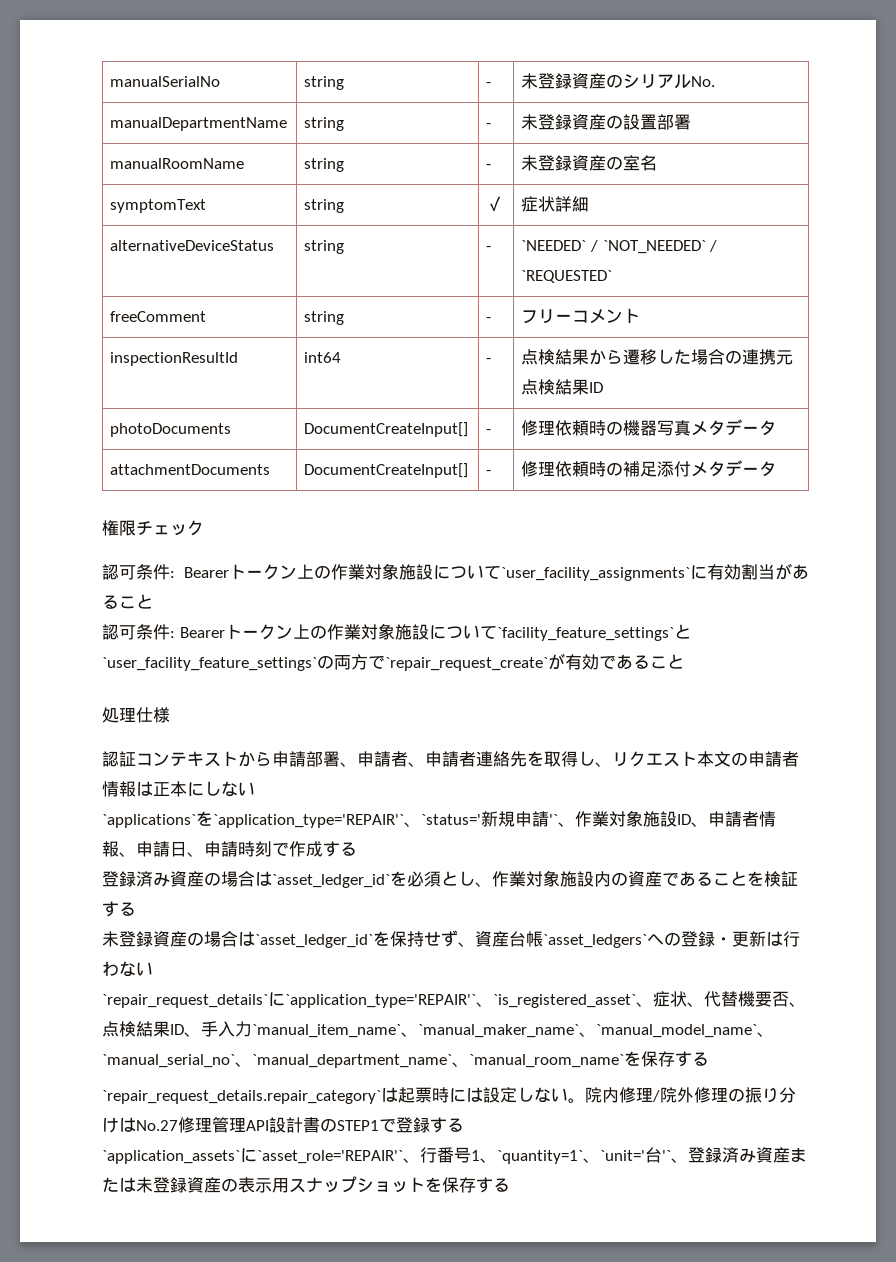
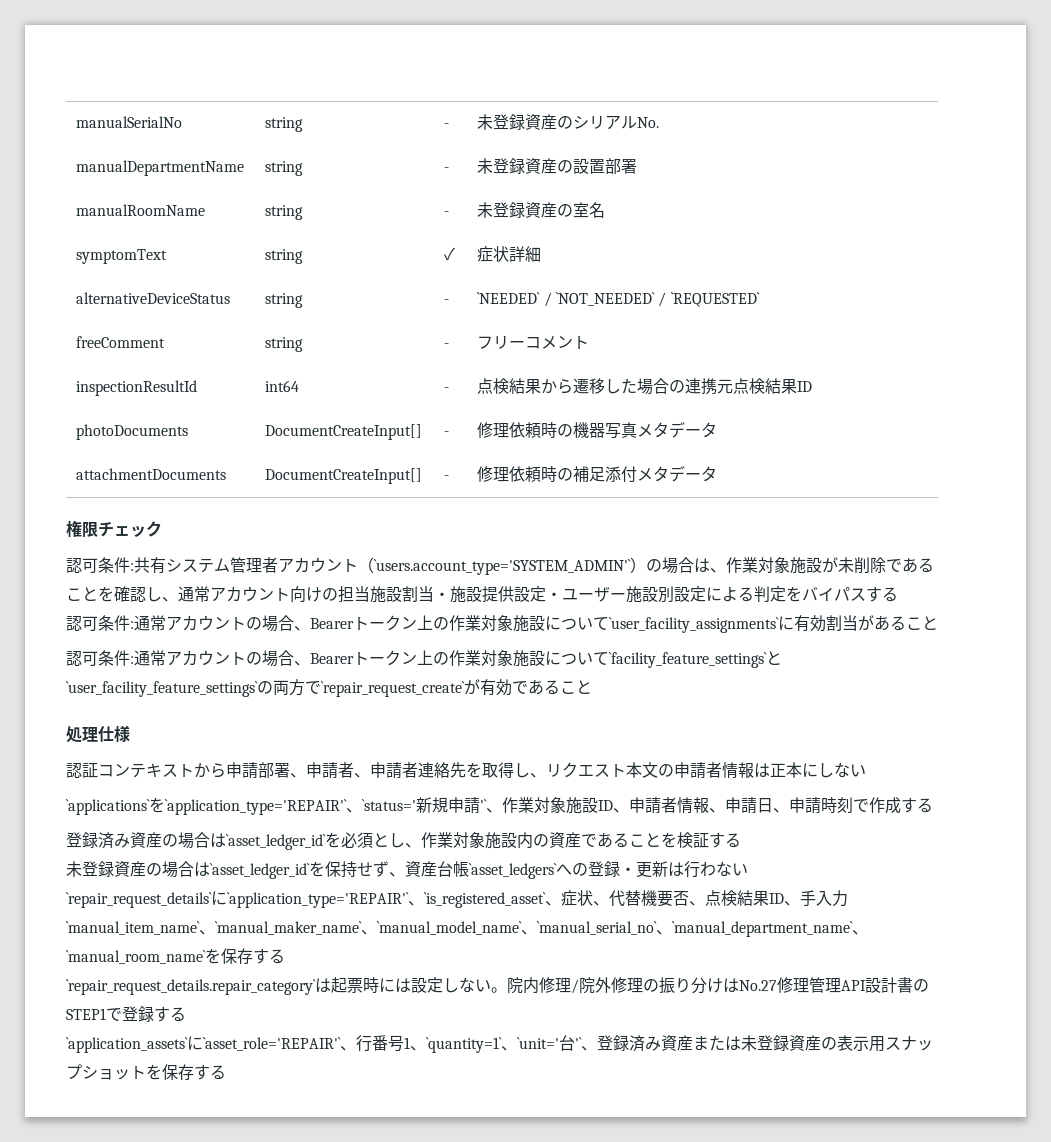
- 認可条件: Bearerトークン上の作業対象施設について`user_facility_assignments`に有効割当があること
+ 認可条件:共有システム管理者アカウント（`users.account_type='SYSTEM_ADMIN'`）の場合は、作業対象施設が未削除であることを確認し、通常アカウント向けの担当施設割当・施設提供設定・ユーザー施設別設定による判定をバイパスする
+ 認可条件:通常アカウントの場合、Bearerトークン上の作業対象施設について`user_facility_assignments`に有効割当があること
- 認可条件: Bearerトークン上の作業対象施設について`facility_feature_settings`と`user_facility_feature_settings`の両方で`repair_request_create`が有効であること
+ 認可条件:通常アカウントの場合、Bearerトークン上の作業対象施設について`facility_feature_settings`と`user_facility_feature_settings`の両方で`repair_request_create`が有効であること

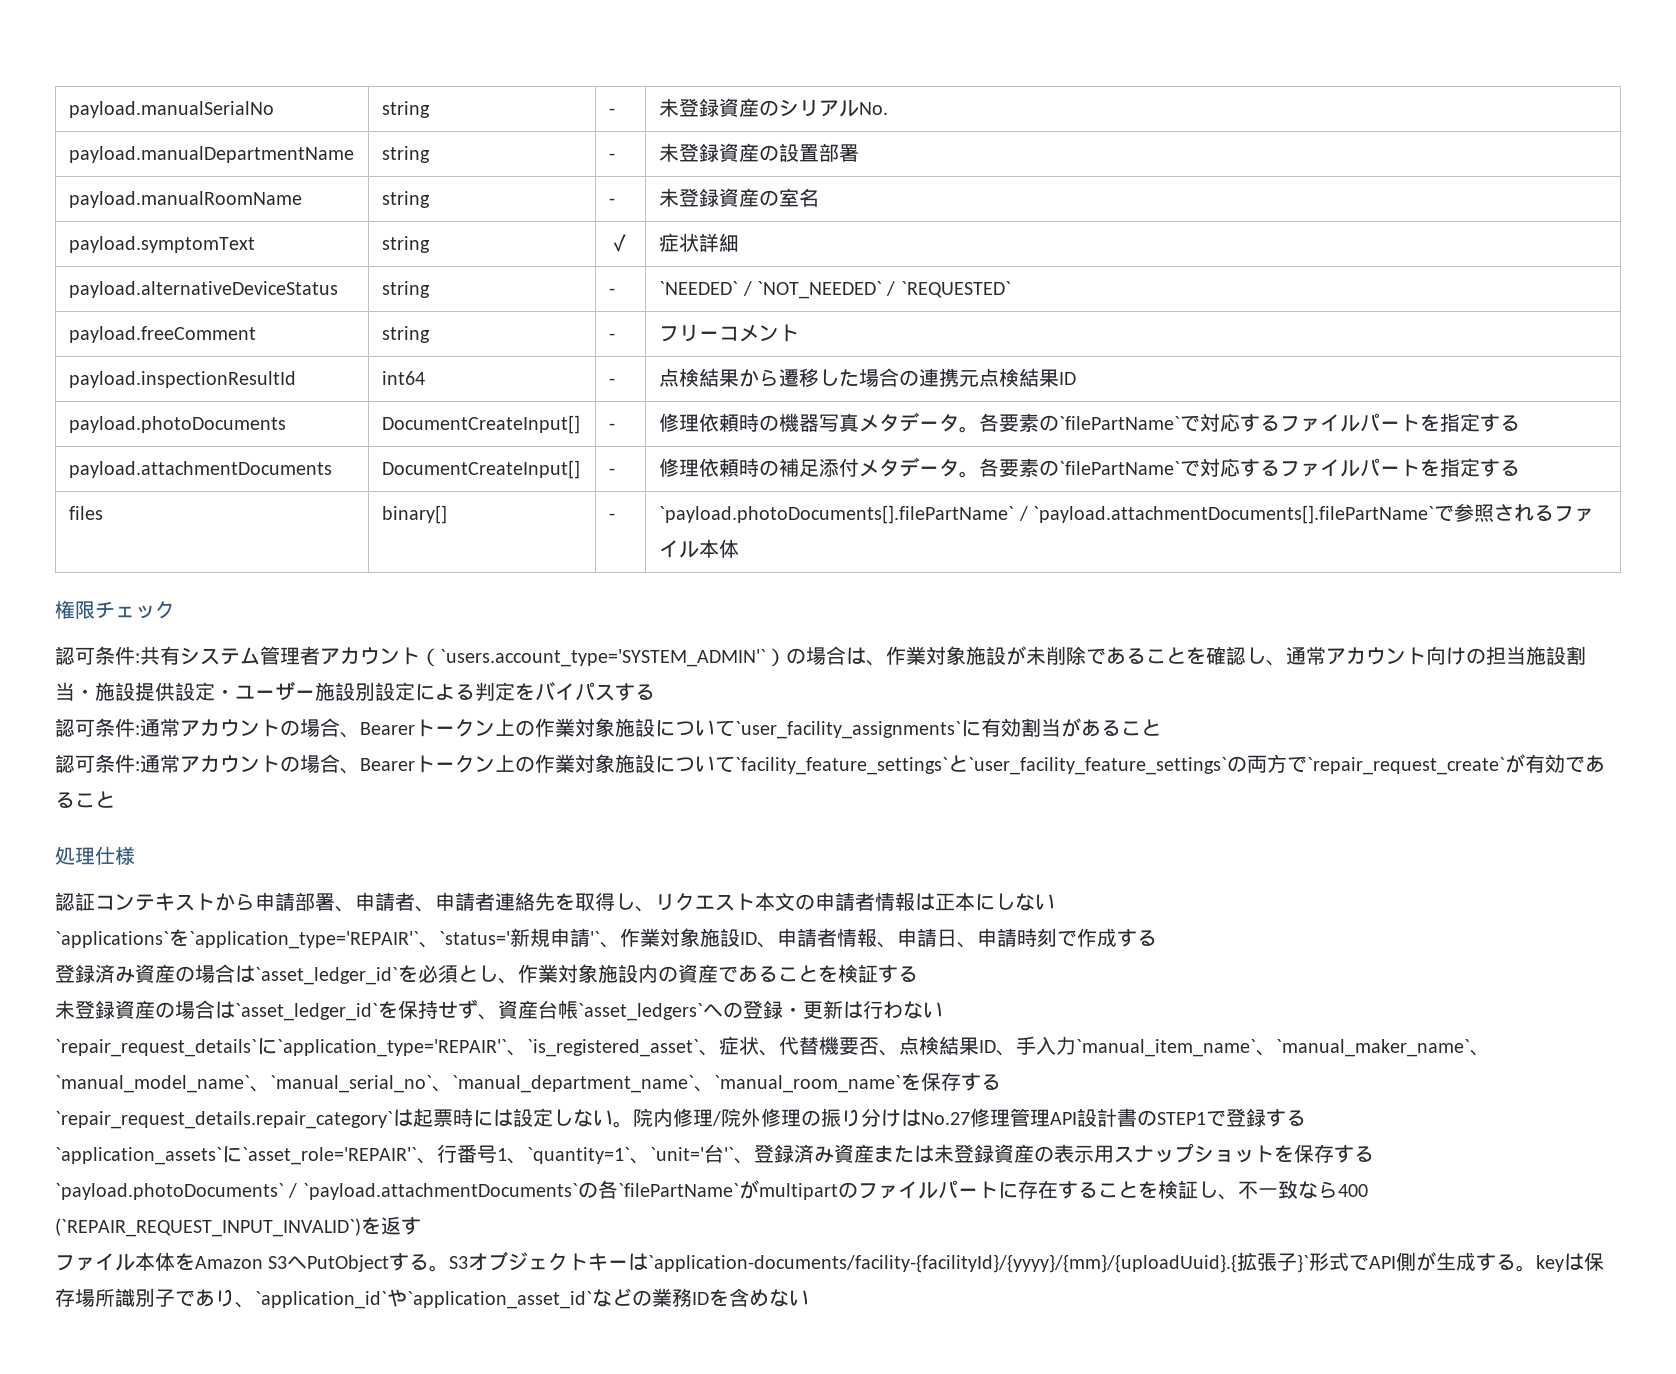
- manualSerialNo | string | - | 未登録資産のシリアルNo.
+ payload.manualSerialNo | string | - | 未登録資産のシリアルNo.
- manualDepartmentName | string | - | 未登録資産の設置部署
+ payload.manualDepartmentName | string | - | 未登録資産の設置部署
- manualRoomName | string | - | 未登録資産の室名
+ payload.manualRoomName | string | - | 未登録資産の室名
- symptomText | string | ✓ | 症状詳細
+ payload.symptomText | string | ✓ | 症状詳細
- alternativeDeviceStatus | string | - | `NEEDED` / `NOT_NEEDED` / `REQUESTED`
+ payload.alternativeDeviceStatus | string | - | `NEEDED` / `NOT_NEEDED` / `REQUESTED`
- freeComment | string | - | フリーコメント
+ payload.freeComment | string | - | フリーコメント
- inspectionResultId | int64 | - | 点検結果から遷移した場合の連携元点検結果ID
+ payload.inspectionResultId | int64 | - | 点検結果から遷移した場合の連携元点検結果ID
- photoDocuments | DocumentCreateInput[] | - | 修理依頼時の機器写真メタデータ
- attachmentDocuments | DocumentCreateInput[] | - | 修理依頼時の補足添付メタデータ
+ payload.photoDocuments | DocumentCreateInput[] | - | 修理依頼時の機器写真メタデータ。各要素の`filePartName`で対応するファイルパートを指定する
+ payload.attachmentDocuments | DocumentCreateInput[] | - | 修理依頼時の補足添付メタデータ。各要素の`filePartName`で対応するファイルパートを指定する
+ files | binary[] | - | `payload.photoDocuments[].filePartName` / `payload.attachmentDocuments[].filePartName`で参照されるファイル本体
+ `payload.photoDocuments` / `payload.attachmentDocuments`の各`filePartName`がmultipartのファイルパートに存在することを検証し、不一致なら400 (`REPAIR_REQUEST_INPUT_INVALID`)を返す
+ ファイル本体をAmazon S3へPutObjectする。S3オブジェクトキーは`application-documents/facility-{facilityId}/{yyyy}/{mm}/{uploadUuid}.{拡張子}`形式でAPI側が生成する。keyは保存場所識別子であり、`application_id`や`application_asset_id`などの業務IDを含めない

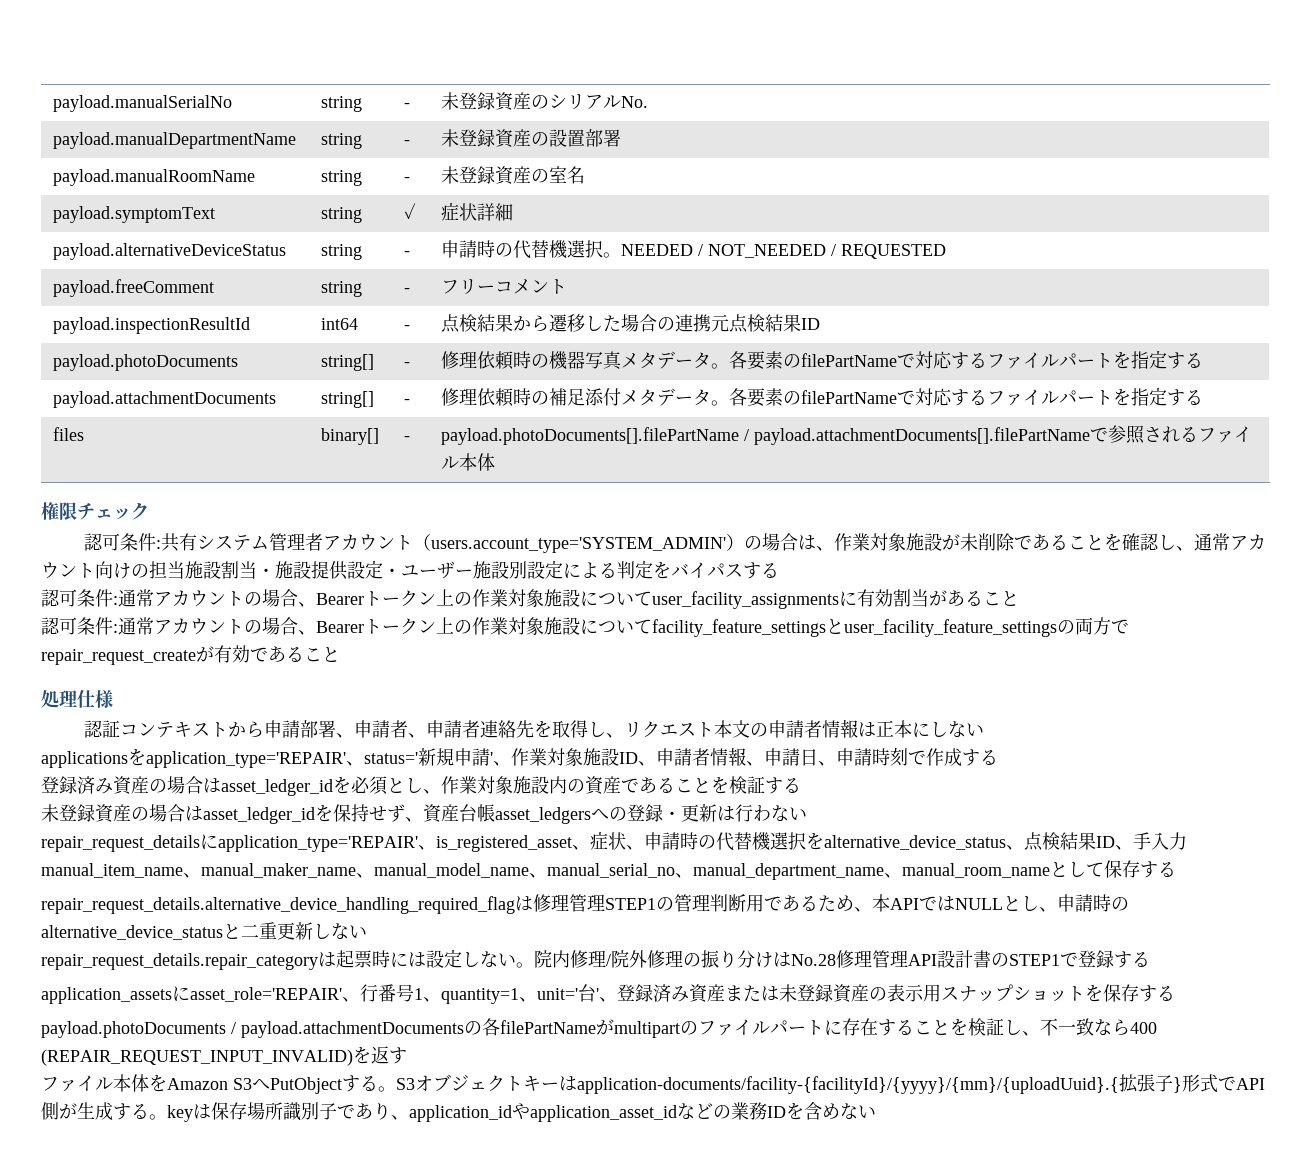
- payload.alternativeDeviceStatus | string | - | `NEEDED` / `NOT_NEEDED` / `REQUESTED`
+ payload.alternativeDeviceStatus | string | - | 申請時の代替機選択。NEEDED / NOT_NEEDED / REQUESTED
- payload.photoDocuments | DocumentCreateInput[] | - | 修理依頼時の機器写真メタデータ。各要素の`filePartName`で対応するファイルパートを指定する
+ payload.photoDocuments | string[] | - | 修理依頼時の機器写真メタデータ。各要素のfilePartNameで対応するファイルパートを指定する
- payload.attachmentDocuments | DocumentCreateInput[] | - | 修理依頼時の補足添付メタデータ。各要素の`filePartName`で対応するファイルパートを指定する
+ payload.attachmentDocuments | string[] | - | 修理依頼時の補足添付メタデータ。各要素のfilePartNameで対応するファイルパートを指定する
- files | binary[] | - | `payload.photoDocuments[].filePartName` / `payload.attachmentDocuments[].filePartName`で参照されるファイル本体
+ files | binary[] | - | payload.photoDocuments[].filePartName / payload.attachmentDocuments[].filePartNameで参照されるファイル本体
- 認可条件:共有システム管理者アカウント（`users.account_type='SYSTEM_ADMIN'`）の場合は、作業対象施設が未削除であることを確認し、通常アカウント向けの担当施設割当・施設提供設定・ユーザー施設別設定による判定をバイパスする
+ 認可条件:共有システム管理者アカウント（users.account_type='SYSTEM_ADMIN'）の場合は、作業対象施設が未削除であることを確認し、通常アカウント向けの担当施設割当・施設提供設定・ユーザー施設別設定による判定をバイパスする
- 認可条件:通常アカウントの場合、Bearerトークン上の作業対象施設について`user_facility_assignments`に有効割当があること
+ 認可条件:通常アカウントの場合、Bearerトークン上の作業対象施設についてuser_facility_assignmentsに有効割当があること
- 認可条件:通常アカウントの場合、Bearerトークン上の作業対象施設について`facility_feature_settings`と`user_facility_feature_settings`の両方で`repair_request_create`が有効であること
+ 認可条件:通常アカウントの場合、Bearerトークン上の作業対象施設についてfacility_feature_settingsとuser_facility_feature_settingsの両方でrepair_request_createが有効であること
- `applications`を`application_type='REPAIR'`、`status='新規申請'`、作業対象施設ID、申請者情報、申請日、申請時刻で作成する
+ applicationsをapplication_type='REPAIR'、status='新規申請'、作業対象施設ID、申請者情報、申請日、申請時刻で作成する
- 登録済み資産の場合は`asset_ledger_id`を必須とし、作業対象施設内の資産であることを検証する
+ 登録済み資産の場合はasset_ledger_idを必須とし、作業対象施設内の資産であることを検証する
- 未登録資産の場合は`asset_ledger_id`を保持せず、資産台帳`asset_ledgers`への登録・更新は行わない
+ 未登録資産の場合はasset_ledger_idを保持せず、資産台帳asset_ledgersへの登録・更新は行わない
- `repair_request_details`に`application_type='REPAIR'`、`is_registered_asset`、症状、代替機要否、点検結果ID、手入力`manual_item_name`、`manual_maker_name`、`manual_model_name`、`manual_serial_no`、`manual_department_name`、`manual_room_name`を保存する
- `repair_request_details.repair_category`は起票時には設定しない。
+ repair_request_detailsにapplication_type='REPAIR'、is_registered_asset、症状、申請時の代替機選択をalternative_device_status、点検結果ID、手入力manual_item_name、manual_maker_name、manual_model_name、manual_serial_no、manual_department_name、manual_room_nameとして保存する
+ repair_request_details.alternative_device_handling_required_flagは修理管理STEP1の管理判断用であるため、本APIではNULLとし、申請時のalternative_device_statusと二重更新しない
+ repair_request_details.repair_categoryは起票時には設定しない。
- 院内修理/院外修理の振り分けはNo.27修理管理API設計書のSTEP1で登録する
+ 院内修理/院外修理の振り分けはNo.28修理管理API設計書のSTEP1で登録する
- `application_assets`に`asset_role='REPAIR'`、行番号1、`quantity=1`、`unit='台'`、登録済み資産または未登録資産の表示用スナップショットを保存する
+ application_assetsにasset_role='REPAIR'、行番号1、quantity=1、unit='台'、登録済み資産または未登録資産の表示用スナップショットを保存する
- `payload.photoDocuments` / `payload.attachmentDocuments`の各`filePartName`がmultipartのファイルパートに存在することを検証し、不一致なら400 (`REPAIR_REQUEST_INPUT_INVALID`)を返す
+ payload.photoDocuments / payload.attachmentDocumentsの各filePartNameがmultipartのファイルパートに存在することを検証し、不一致なら400 (REPAIR_REQUEST_INPUT_INVALID)を返す
- S3オブジェクトキーは`application-documents/facility-{facilityId}/{yyyy}/{mm}/{uploadUuid}.{拡張子}`形式でAPI側が生成する。keyは保存場所識別子であり、`application_id`や`application_asset_id`などの業務IDを含めない
+ S3オブジェクトキーはapplication-documents/facility-{facilityId}/{yyyy}/{mm}/{uploadUuid}.{拡張子}形式でAPI側が生成する。keyは保存場所識別子であり、application_idやapplication_asset_idなどの業務IDを含めない

